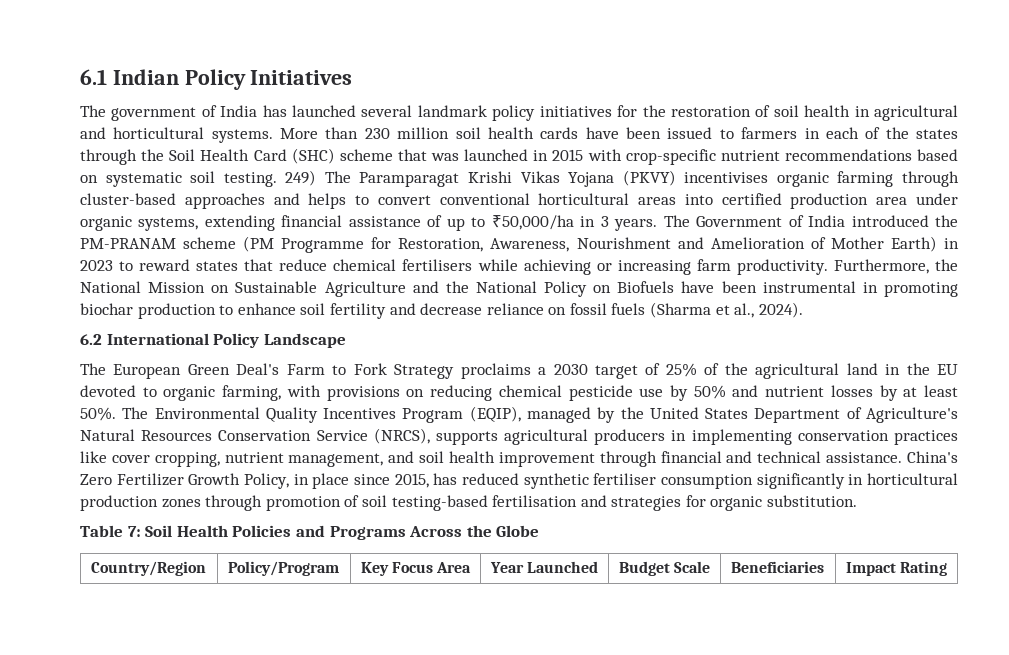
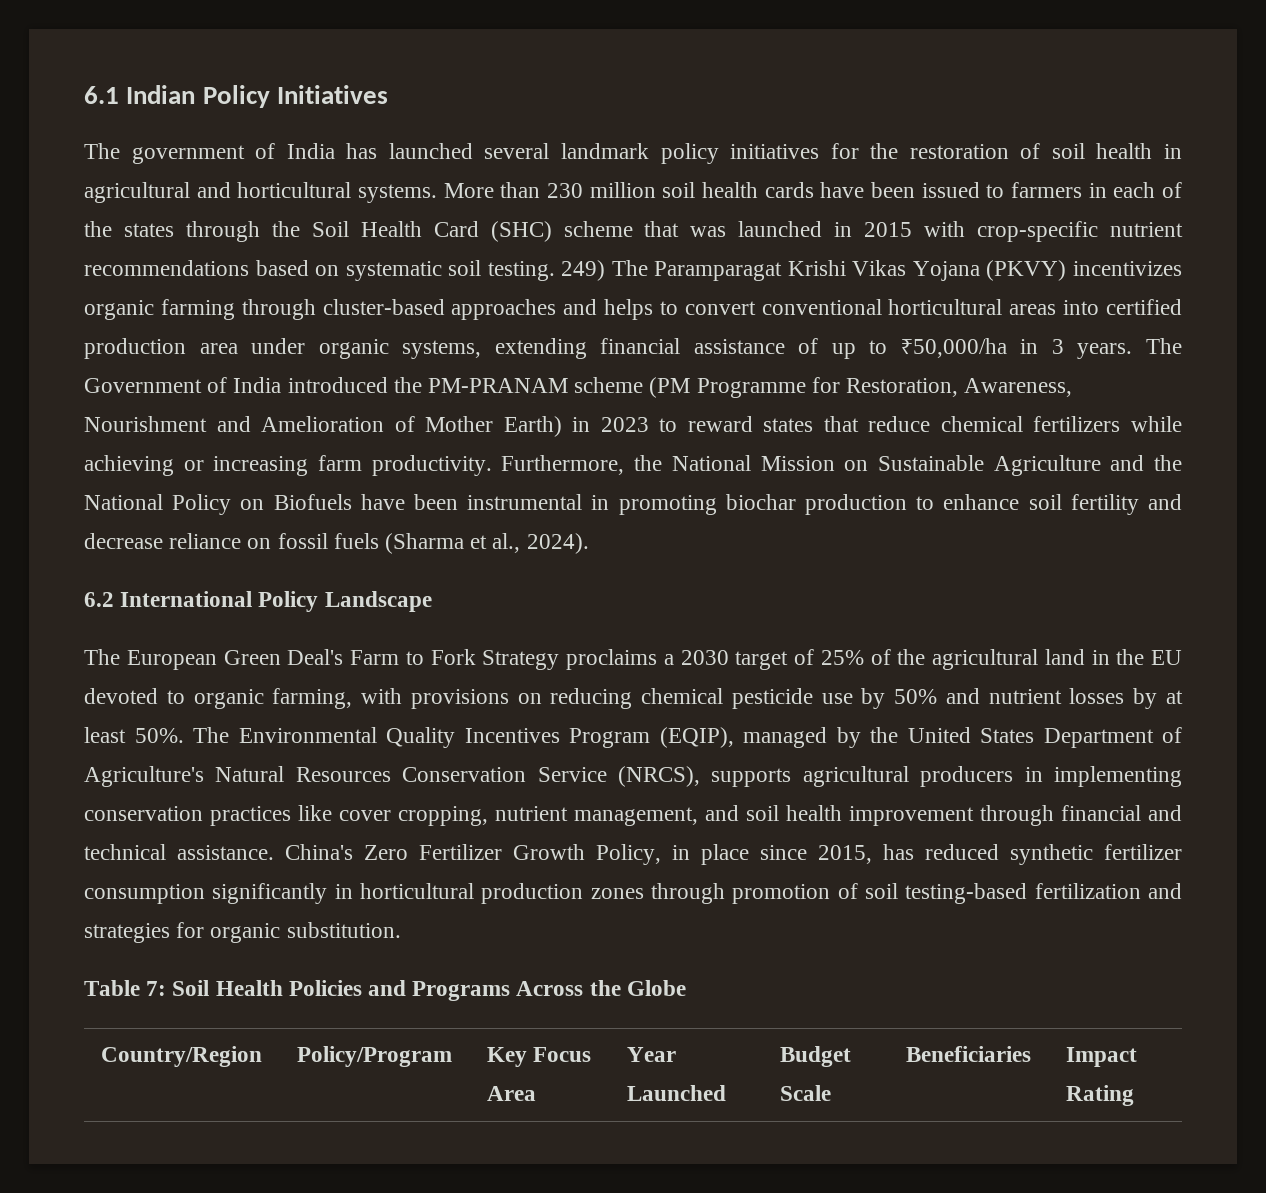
- 249) The Paramparagat Krishi Vikas Yojana (PKVY) incentivises organic farming through cluster-based approaches and helps to convert conventional horticultural areas into certified production area under organic systems, extending financial assistance of up to ₹50,000/ha in 3 years.
+ 249) The Paramparagat Krishi Vikas Yojana (PKVY) incentivizes organic farming through cluster-based approaches and helps to convert conventional horticultural areas into certified production area under organic systems, extending financial assistance of up to ₹50,000/ha in 3 years.
- The Government of India introduced the PM-PRANAM scheme (PM Programme for Restoration, Awareness, Nourishment and Amelioration of Mother Earth) in 2023 to reward states that reduce chemical fertilisers while achieving or increasing farm productivity.
+ The Government of India introduced the PM-PRANAM scheme (PM Programme for Restoration, Awareness, Nourishment and Amelioration of Mother Earth) in 2023 to reward states that reduce chemical fertilizers while achieving or increasing farm productivity.
- China's Zero Fertilizer Growth Policy, in place since 2015, has reduced synthetic fertiliser consumption significantly in horticultural production zones through promotion of soil testing-based fertilisation and strategies for organic substitution.
+ China's Zero Fertilizer Growth Policy, in place since 2015, has reduced synthetic fertilizer consumption significantly in horticultural production zones through promotion of soil testing-based fertilization and strategies for organic substitution.

